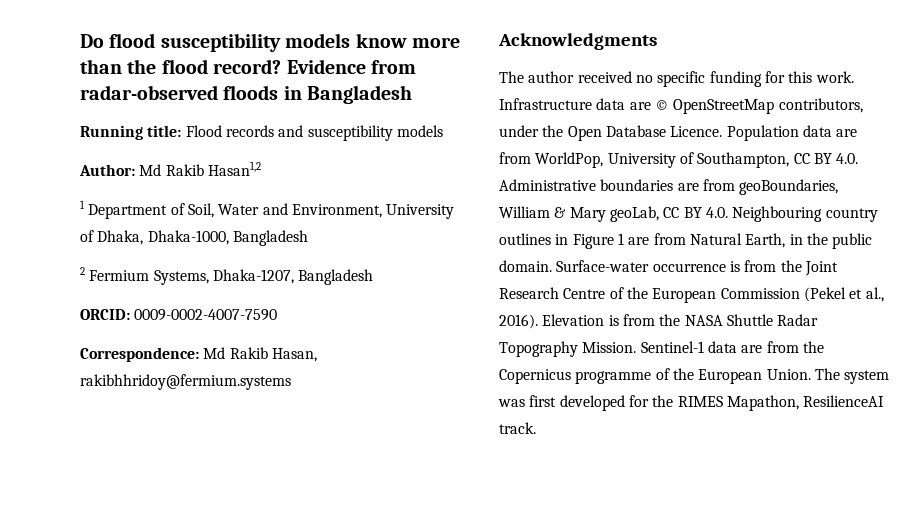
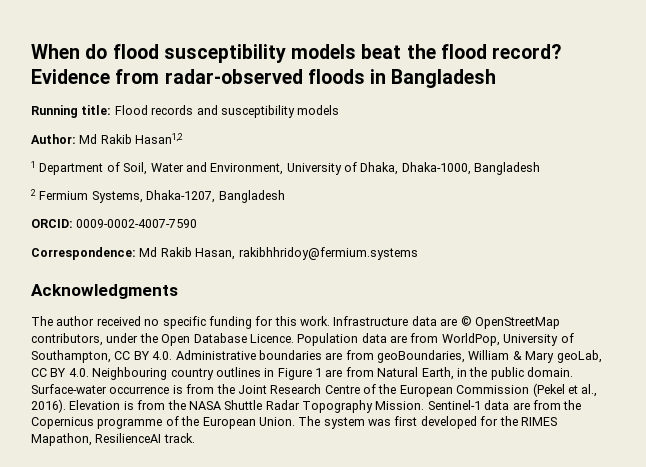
- Do flood susceptibility models know more than the flood record?
+ When do flood susceptibility models beat the flood record?

